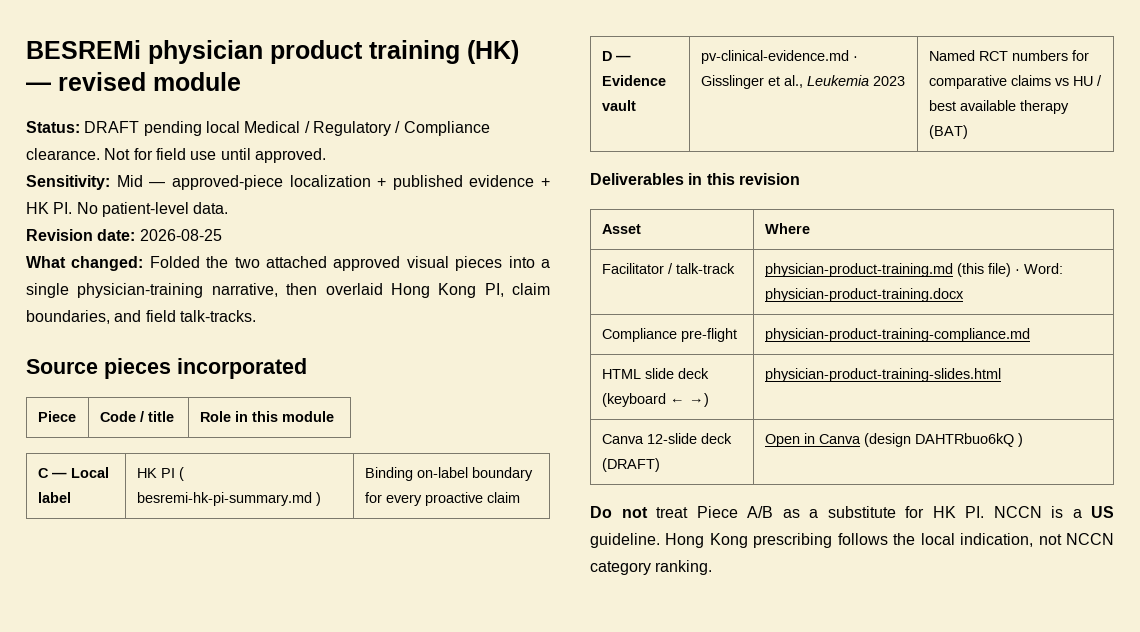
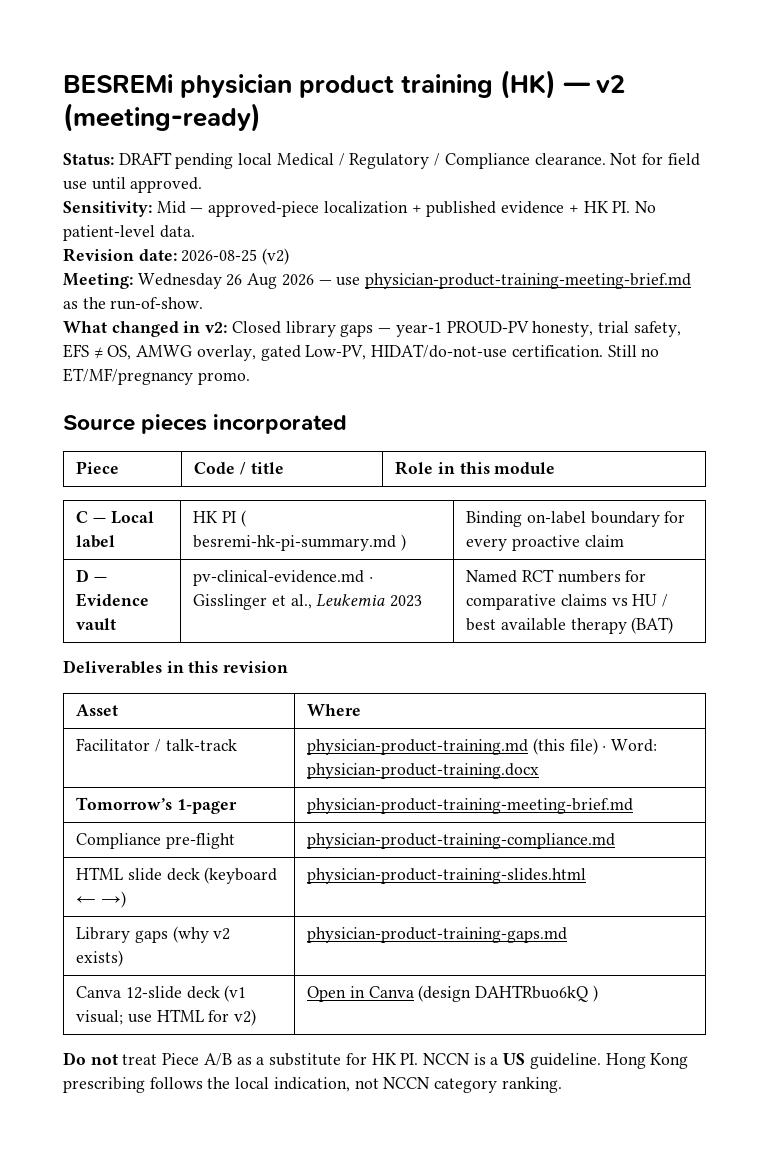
- BESREMi physician product training (HK) — revised module
+ BESREMi physician product training (HK) — v2 (meeting-ready)
- Revision date: 2026-08-25
- What changed: Folded the two attached approved visual pieces into a single physician-training narrative, then overlaid Hong Kong PI, claim boundaries, and field talk-tracks.
+ Revision date: 2026-08-25 (v2)
+ Meeting: Wednesday 26 Aug 2026 — use physician-product-training-meeting-brief.md as the run-of-show.
+ What changed in v2: Closed library gaps — year-1 PROUD-PV honesty, trial safety, EFS ≠ OS, AMWG overlay, gated Low-PV, HIDAT/do-not-use certification. Still no ET/MF/pregnancy promo.
+ Tomorrow’s 1-pager | physician-product-training-meeting-brief.md
- Canva 12-slide deck (DRAFT) | Open in Canva (design DAHTRbuo6kQ )
+ Library gaps (why v2 exists) | physician-product-training-gaps.md
+ Canva 12-slide deck (v1 visual; use HTML for v2) | Open in Canva (design DAHTRbuo6kQ )

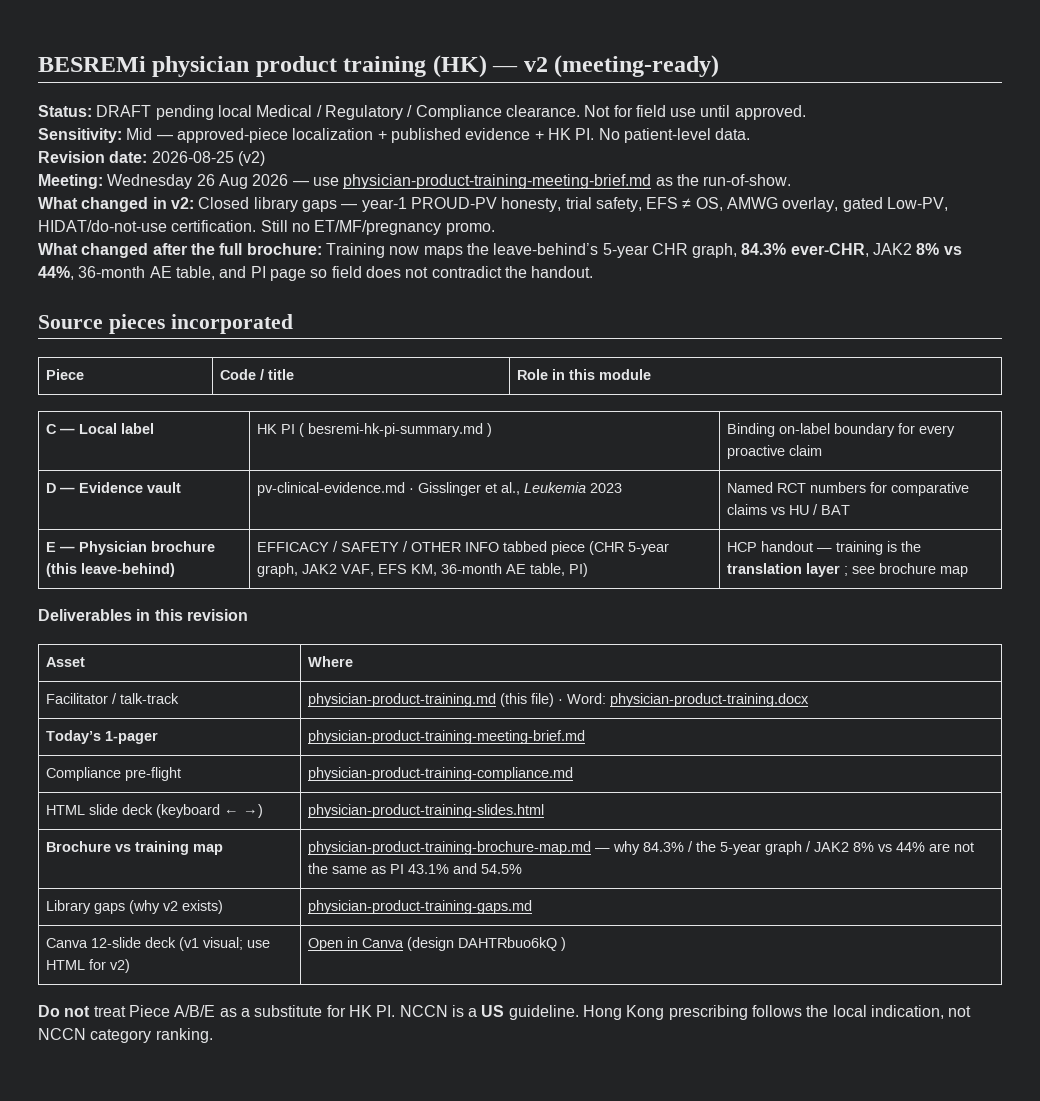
+ What changed after the full brochure: Training now maps the leave-behind’s 5-year CHR graph, 84.3% ever-CHR, JAK2 8% vs 44%, 36-month AE table, and PI page so field does not contradict the handout.
- D — Evidence vault | pv-clinical-evidence.md · Gisslinger et al., Leukemia 2023 | Named RCT numbers for comparative claims vs HU / best available therapy (BAT)
+ D — Evidence vault | pv-clinical-evidence.md · Gisslinger et al., Leukemia 2023 | Named RCT numbers for comparative claims vs HU / BAT
+ E — Physician brochure (this leave-behind) | EFFICACY / SAFETY / OTHER INFO tabbed piece (CHR 5-year graph, JAK2 VAF, EFS KM, 36-month AE table, PI) | HCP handout — training is the translation layer ; see brochure map
- Tomorrow’s 1-pager | physician-product-training-meeting-brief.md
+ Today’s 1-pager | physician-product-training-meeting-brief.md
+ Brochure vs training map | physician-product-training-brochure-map.md — why 84.3% / the 5-year graph / JAK2 8% vs 44% are not the same as PI 43.1% and 54.5%
- Do not treat Piece A/B as a substitute for HK PI. NCCN is a US guideline.
+ Do not treat Piece A/B/E as a substitute for HK PI. NCCN is a US guideline.

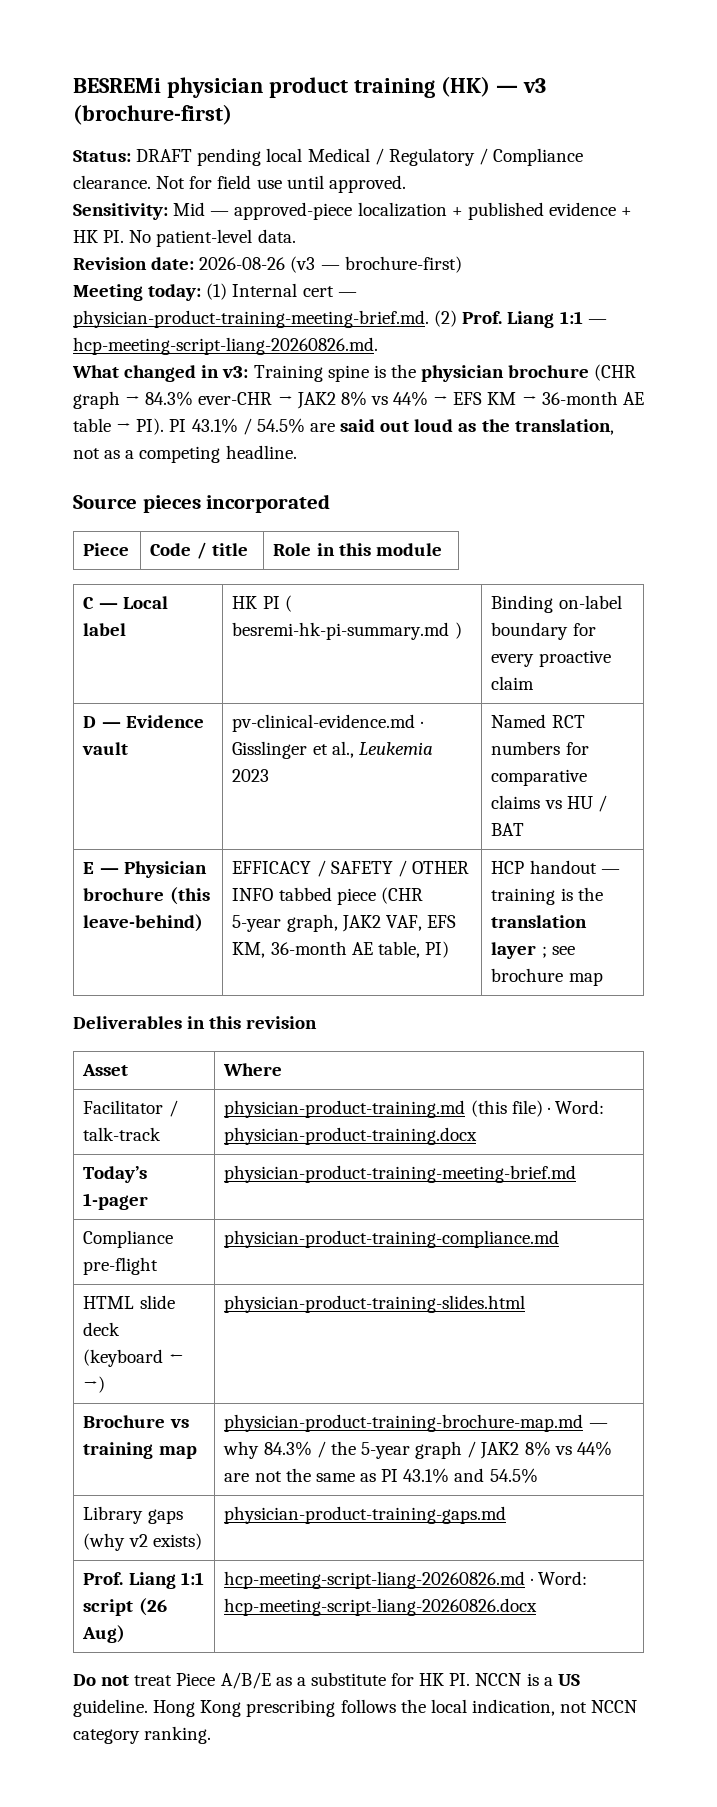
- BESREMi physician product training (HK) — v2 (meeting-ready)
+ BESREMi physician product training (HK) — v3 (brochure-first)
- Revision date: 2026-08-25 (v2)
- Meeting: Wednesday 26 Aug 2026 — use physician-product-training-meeting-brief.md as the run-of-show.
- What changed in v2: Closed library gaps — year-1 PROUD-PV honesty, trial safety, EFS ≠ OS, AMWG overlay, gated Low-PV, HIDAT/do-not-use certification. Still no ET/MF/pregnancy promo.
- What changed after the full brochure: Training now maps the leave-behind’s 5-year CHR graph, 84.3% ever-CHR, JAK2 8% vs 44%, 36-month AE table, and PI page so field does not contradict the handout.
+ Revision date: 2026-08-26 (v3 — brochure-first)
+ Meeting today: (1) Internal cert — physician-product-training-meeting-brief.md. (2) Prof. Liang 1:1 — hcp-meeting-script-liang-20260826.md.
+ What changed in v3: Training spine is the physician brochure (CHR graph → 84.3% ever-CHR → JAK2 8% vs 44% → EFS KM → 36-month AE table → PI). PI 43.1% / 54.5% are said out loud as the translation, not as a competing headline.
- Canva 12-slide deck (v1 visual; use HTML for v2) | Open in Canva (design DAHTRbuo6kQ )
+ Prof. Liang 1:1 script (26 Aug) | hcp-meeting-script-liang-20260826.md · Word: hcp-meeting-script-liang-20260826.docx

